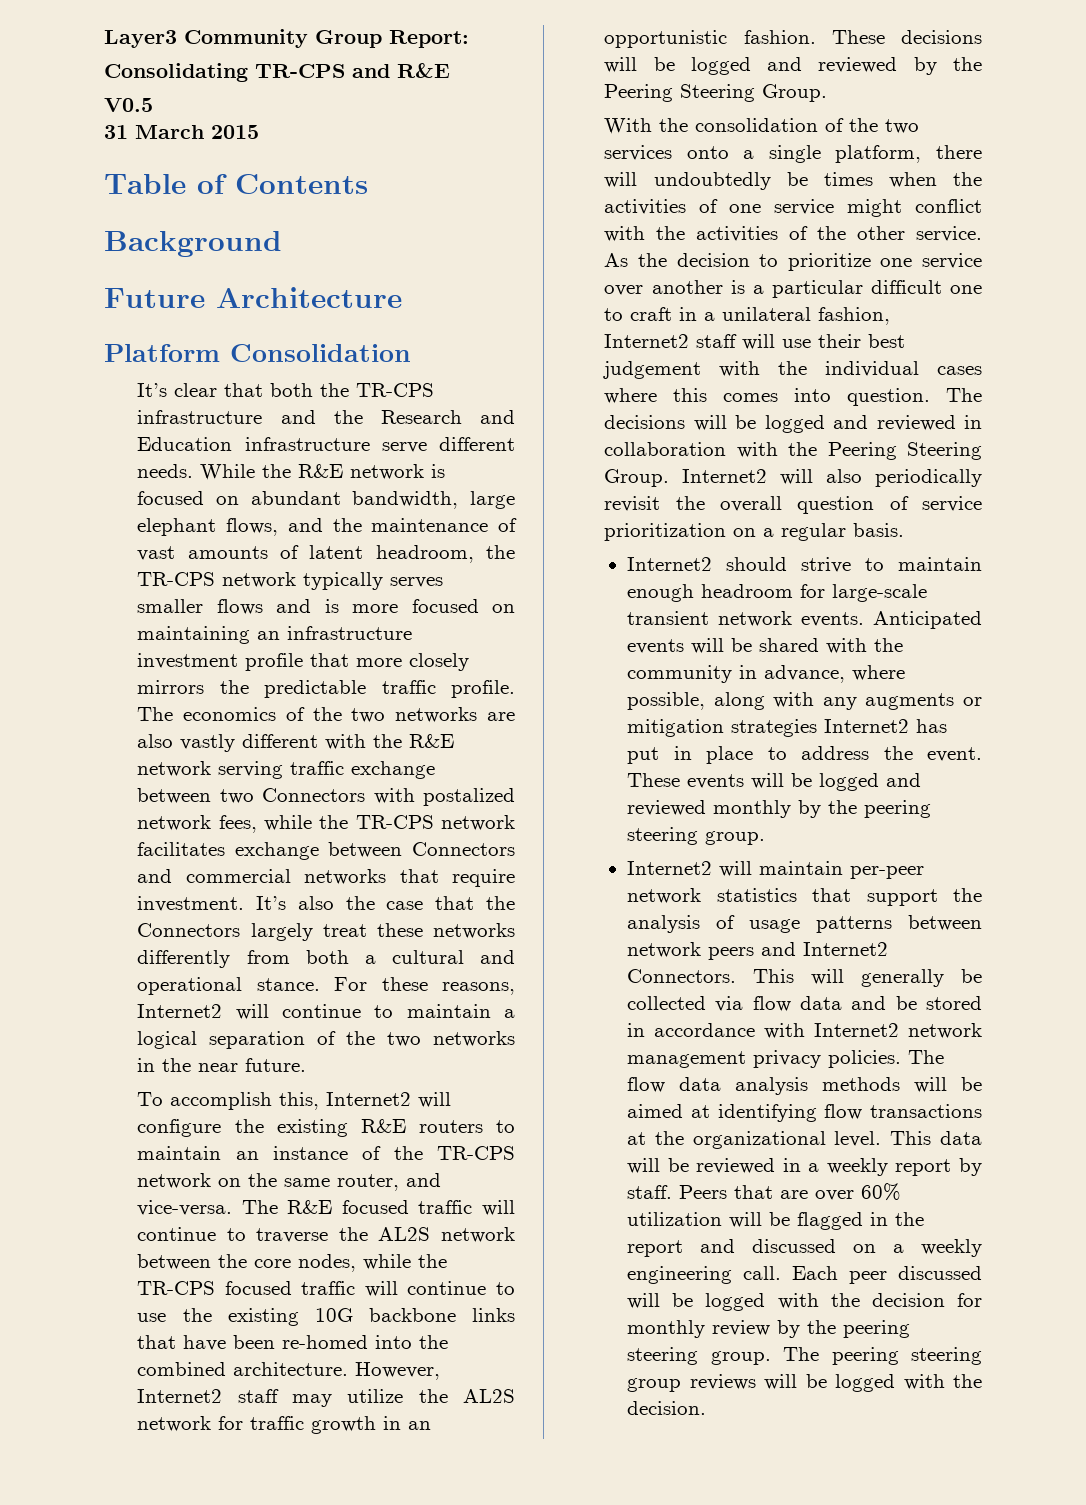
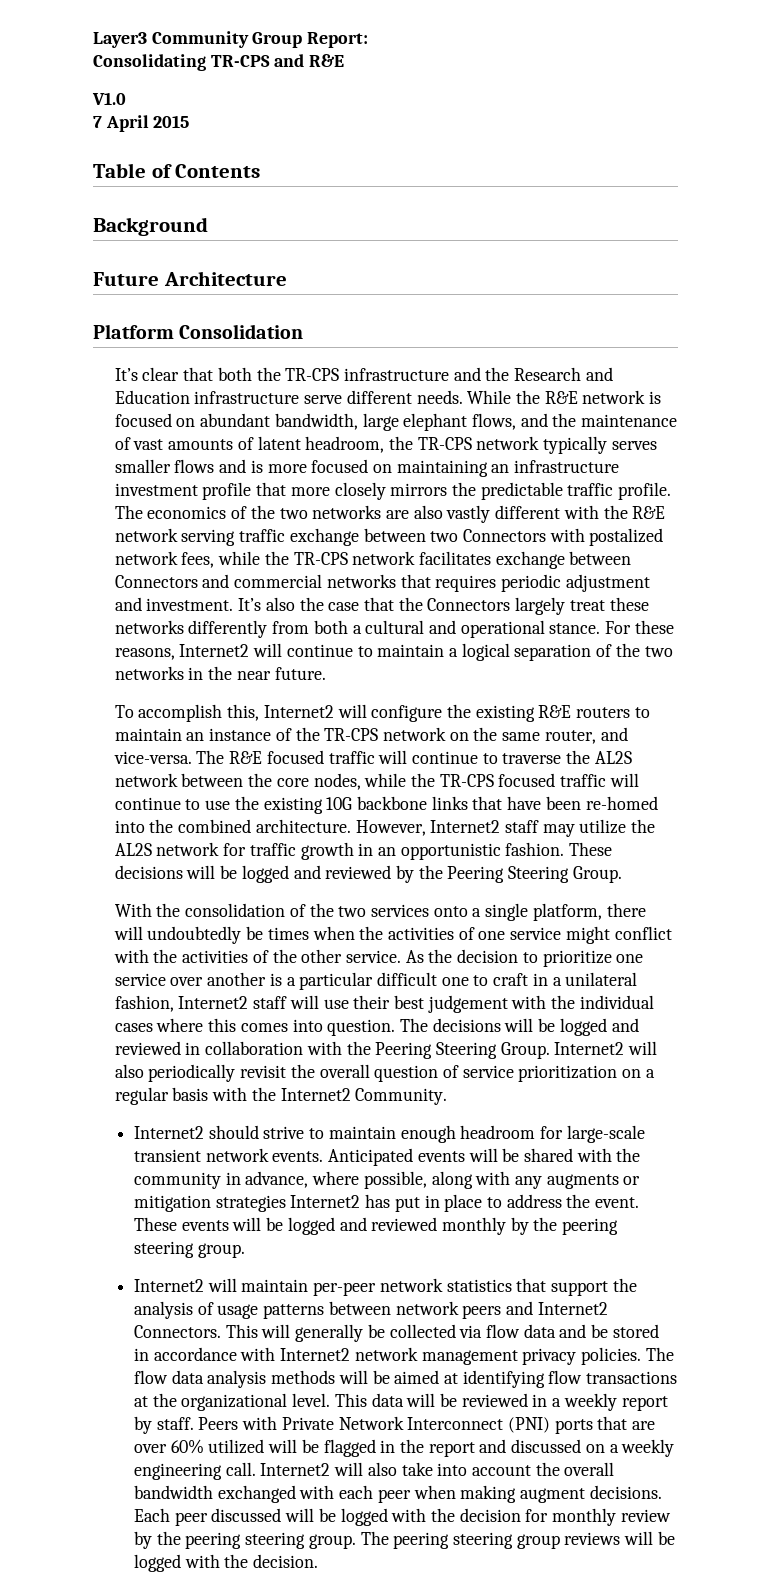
- V0.5
- 31 March 2015
+ V1.0
+ 7 April 2015
- The economics of the two networks are also vastly different with the R&E network serving traffic exchange between two Connectors with postalized network fees, while the TR-CPS network facilitates exchange between Connectors and commercial networks that require investment.
+ The economics of the two networks are also vastly different with the R&E network serving traffic exchange between two Connectors with postalized network fees, while the TR-CPS network facilitates exchange between Connectors and commercial networks that requires periodic adjustment and investment.
- Internet2 will also periodically revisit the overall question of service prioritization on a regular basis.
+ Internet2 will also periodically revisit the overall question of service prioritization on a regular basis with the Internet2 Community.
- Peers that are over 60% utilization will be flagged in the report and discussed on a weekly engineering call.
+ Peers with Private Network Interconnect (PNI) ports that are over 60% utilized will be flagged in the report and discussed on a weekly engineering call.
+ Internet2 will also take into account the overall bandwidth exchanged with each peer when making augment decisions.

